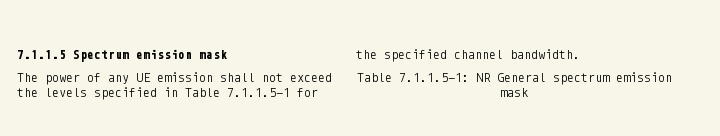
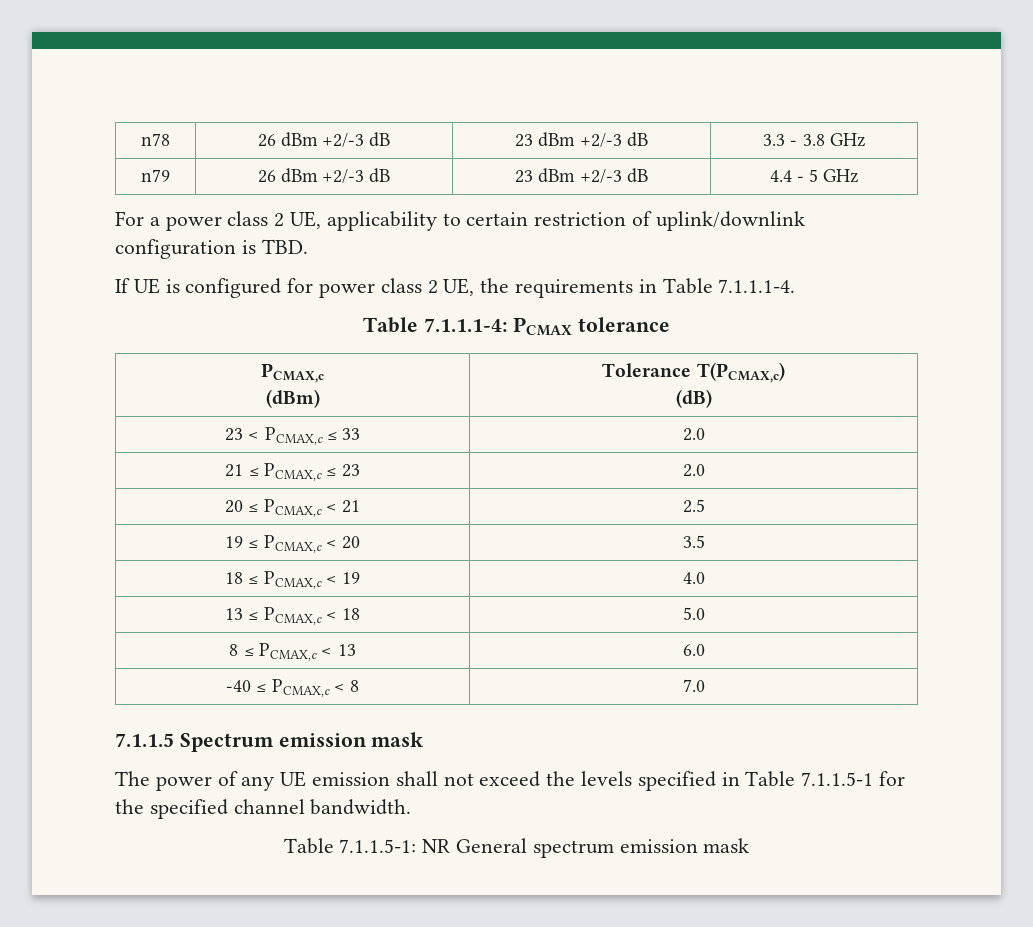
+ n78 | 26 dBm +2/-3 dB | 23 dBm +2/-3 dB | 3.3 - 3.8 GHz
+ n79 | 26 dBm +2/-3 dB | 23 dBm +2/-3 dB | 4.4 - 5 GHz
+ For a power class 2 UE, applicability to certain restriction of uplink/downlink configuration is TBD.
+ If UE is configured for power class 2 UE, the requirements in Table 7.1.1.1-4.
+ Table 7.1.1.1-4: PCMAX tolerance
+ PCMAX,c
+ (dBm) | Tolerance T(PCMAX,c)
+ (dB)
+ 23 < PCMAX,c ≤ 33 | 2.0
+ 21 ≤ PCMAX,c ≤ 23 | 2.0
+ 20 ≤ PCMAX,c < 21 | 2.5
+ 19 ≤ PCMAX,c < 20 | 3.5
+ 18 ≤ PCMAX,c < 19 | 4.0
+ 13 ≤ PCMAX,c < 18 | 5.0
+ 8 ≤ PCMAX,c < 13 | 6.0
+ -40 ≤ PCMAX,c < 8 | 7.0

